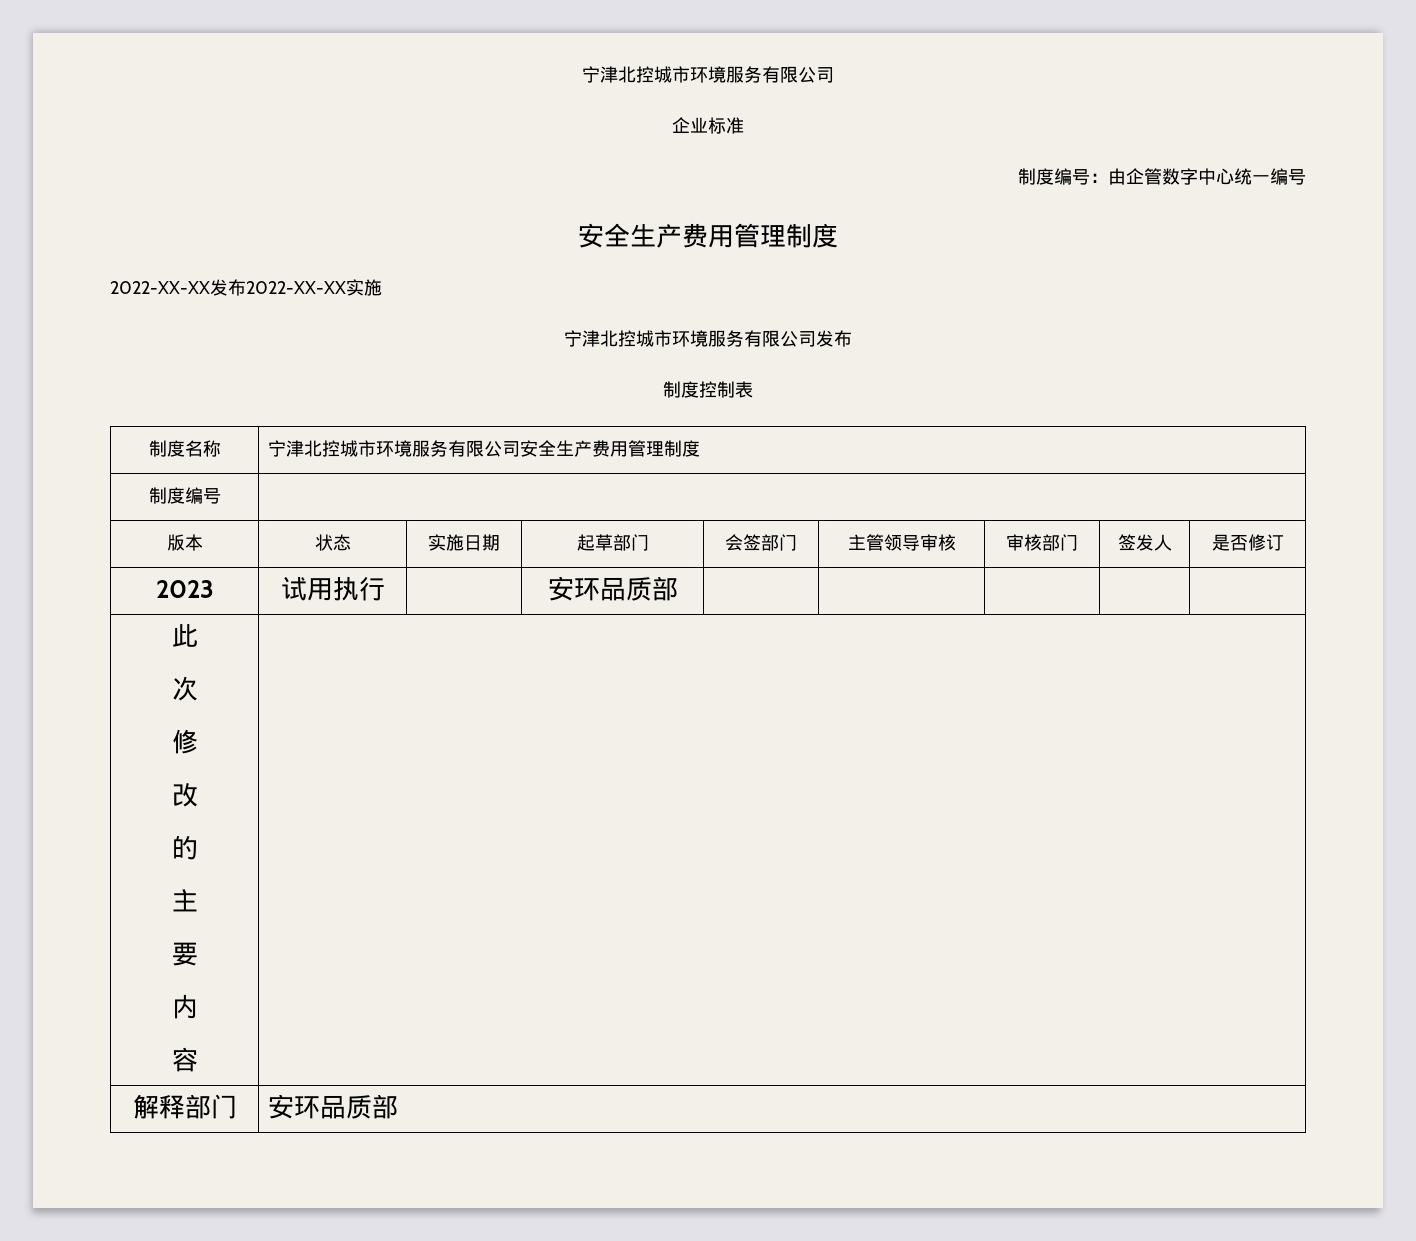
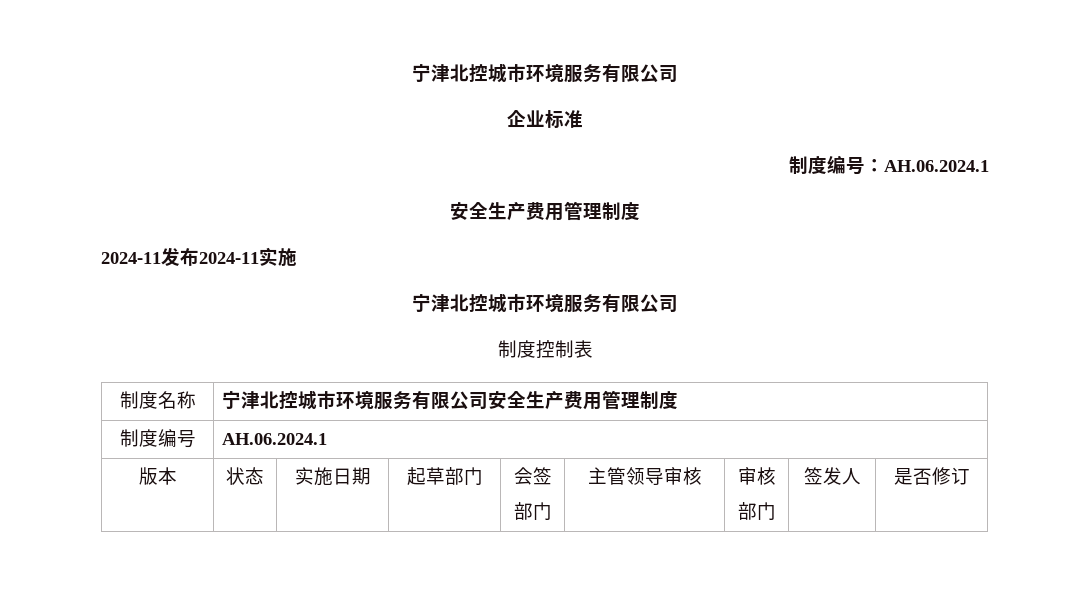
- 制度编号：由企管数字中心统一编号
+ 制度编号：AH.06.2024.1
  安全生产费用管理制度
- 2022-XX-XX发布2022-XX-XX实施
- 宁津北控城市环境服务有限公司发布
+ 2024-11发布2024-11实施
+ 宁津北控城市环境服务有限公司
- 制度编号 |
+ 制度编号 | AH.06.2024.1
- 版本 | 状态 | 实施日期 | 起草部门 | 会签部门 | 主管领导审核 | 审核部门 | 签发人 | 是否修订
+ 版本 | 状态 | 实施日期 | 起草部门 | 会签
+ 部门 | 主管领导审核 | 审核
+ 部门 | 签发人 | 是否修订
- 2023 | 试用执行 | | 安环品质部 | | | | |
- 此
- 次
- 修
- 改
- 的
- 主
- 要
- 内
- 容 |
- 解释部门 | 安环品质部

